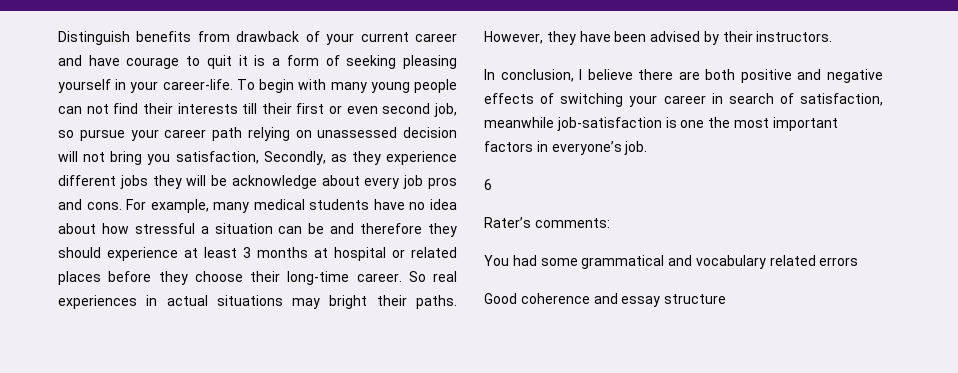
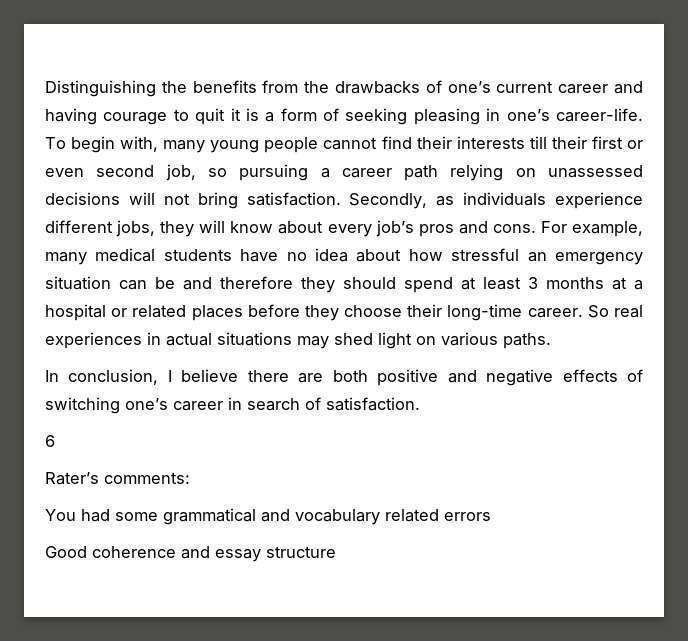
- Distinguish benefits from drawback of your current career and have courage to quit it is a form of seeking pleasing yourself in your career-life.
+ Distinguishing the benefits from the drawbacks of one’s current career and having courage to quit it is a form of seeking pleasing in one’s career-life.
- To begin with many young people can not find their interests till their first or even second job, so pursue your career path relying on unassessed decision will not bring you satisfaction, Secondly, as they experience different jobs they will be acknowledge about every job pros and cons.
+ To begin with, many young people cannot find their interests till their first or even second job, so pursuing a career path relying on unassessed decisions will not bring satisfaction. Secondly, as individuals experience different jobs, they will know about every job’s pros and cons.
- For example, many medical students have no idea about how stressful a situation can be and therefore they should experience at least 3 months at hospital or related places before they choose their long-time career.
+ For example, many medical students have no idea about how stressful an emergency situation can be and therefore they should spend at least 3 months at a hospital or related places before they choose their long-time career.
- So real experiences in actual situations may bright their paths. However, they have been advised by their instructors.
+ So real experiences in actual situations may shed light on various paths.
- In conclusion, I believe there are both positive and negative effects of switching your career in search of satisfaction, meanwhile job-satisfaction is one the most important factors in everyone’s job.
+ In conclusion, I believe there are both positive and negative effects of switching one’s career in search of satisfaction.

